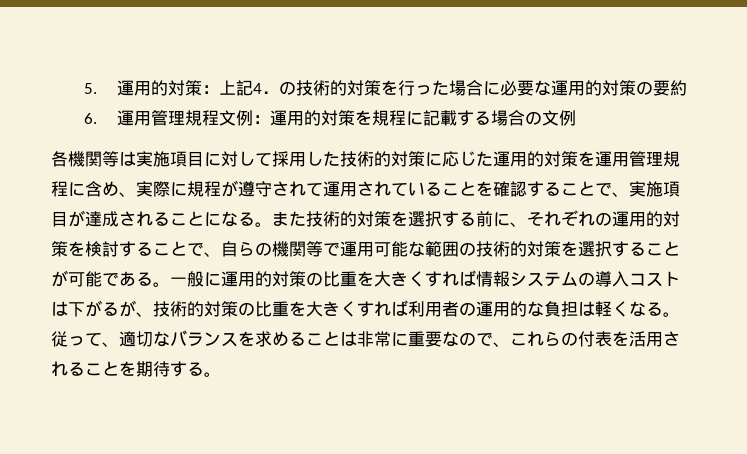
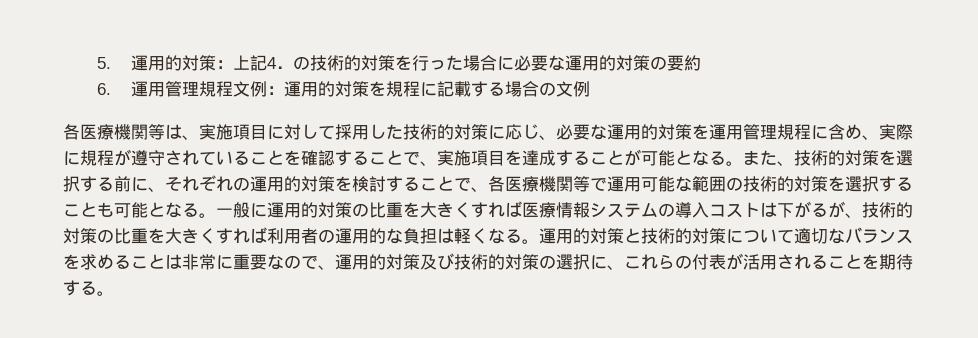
- 各機関等は実施項目に対して採用した技術的対策に応じた運用的対策を運用管理規程に含め、実際に規程が遵守されて運用されていることを確認することで、実施項目が達成されることになる。
+ 各医療機関等は、実施項目に対して採用した技術的対策に応じ、必要な運用的対策を運用管理規程に含め、実際に規程が遵守されていることを確認することで、実施項目を達成することが可能となる。
- また技術的対策を選択する前に、それぞれの運用的対策を検討することで、自らの機関等で運用可能な範囲の技術的対策を選択することが可能である。
+ また、技術的対策を選択する前に、それぞれの運用的対策を検討することで、各医療機関等で運用可能な範囲の技術的対策を選択することも可能となる。
- 一般に運用的対策の比重を大きくすれば情報システムの導入コストは下がるが、技術的対策の比重を大きくすれば利用者の運用的な負担は軽くなる。
+ 一般に運用的対策の比重を大きくすれば医療情報システムの導入コストは下がるが、技術的対策の比重を大きくすれば利用者の運用的な負担は軽くなる。
- 従って、適切なバランスを求めることは非常に重要なので、これらの付表を活用されることを期待する。
+ 運用的対策と技術的対策について適切なバランスを求めることは非常に重要なので、運用的対策及び技術的対策の選択に、これらの付表が活用されることを期待する。

